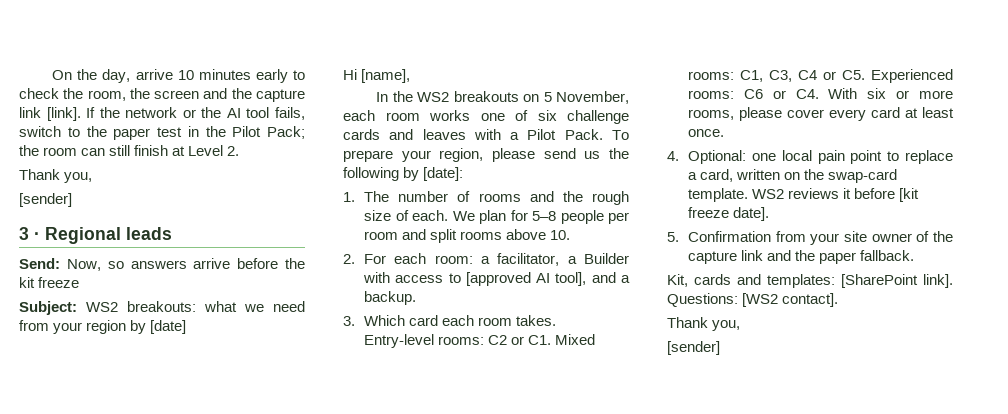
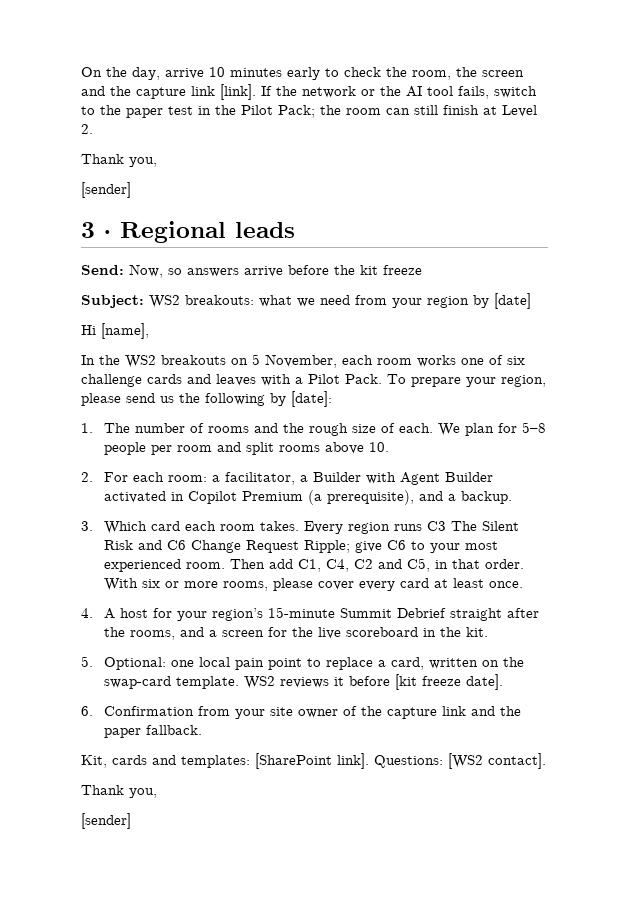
- 2. For each room: a facilitator, a Builder with access to [approved AI tool], and a backup.
+ 2. For each room: a facilitator, a Builder with Agent Builder activated in Copilot Premium (a prerequisite), and a backup.
- Entry-level rooms: C2 or C1. Mixed rooms: C1, C3, C4 or C5. Experienced rooms: C6 or C4. With six or more rooms, please cover every card at least once.
+ Every region runs C3 The Silent Risk and C6 Change Request Ripple; give C6 to your most experienced room. Then add C1, C4, C2 and C5, in that order. With six or more rooms, please cover every card at least once.
- 4. Optional: one local pain point to replace a card, written on the swap-card template.
+ 4. A host for your region’s 15-minute Summit Debrief straight after the rooms, and a screen for the live scoreboard in the kit.
+ 5. Optional: one local pain point to replace a card, written on the swap-card template.
- 5. Confirmation from your site owner of the capture link and the paper fallback.
+ 6. Confirmation from your site owner of the capture link and the paper fallback.

